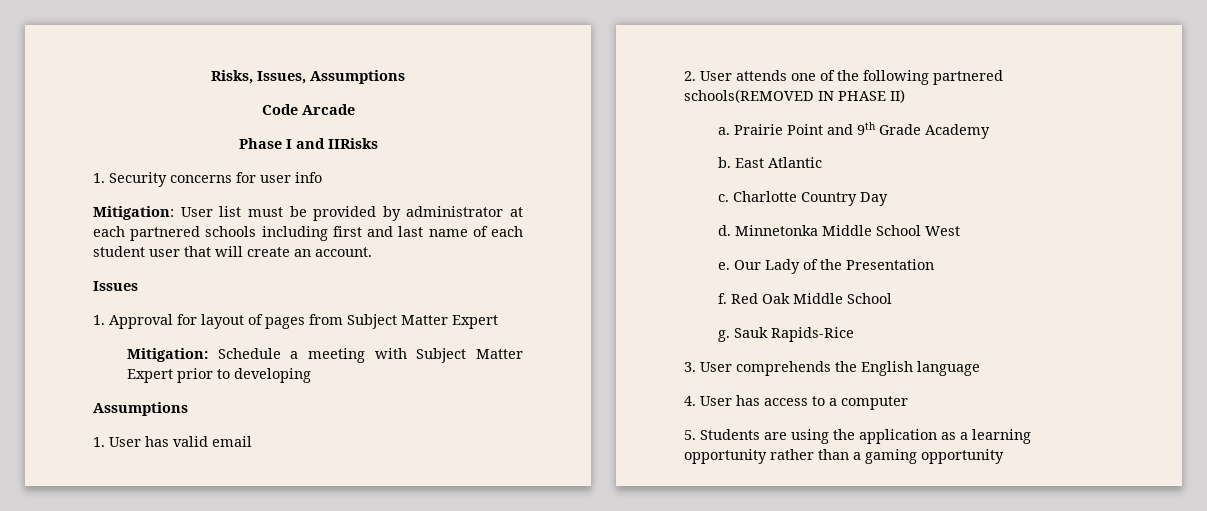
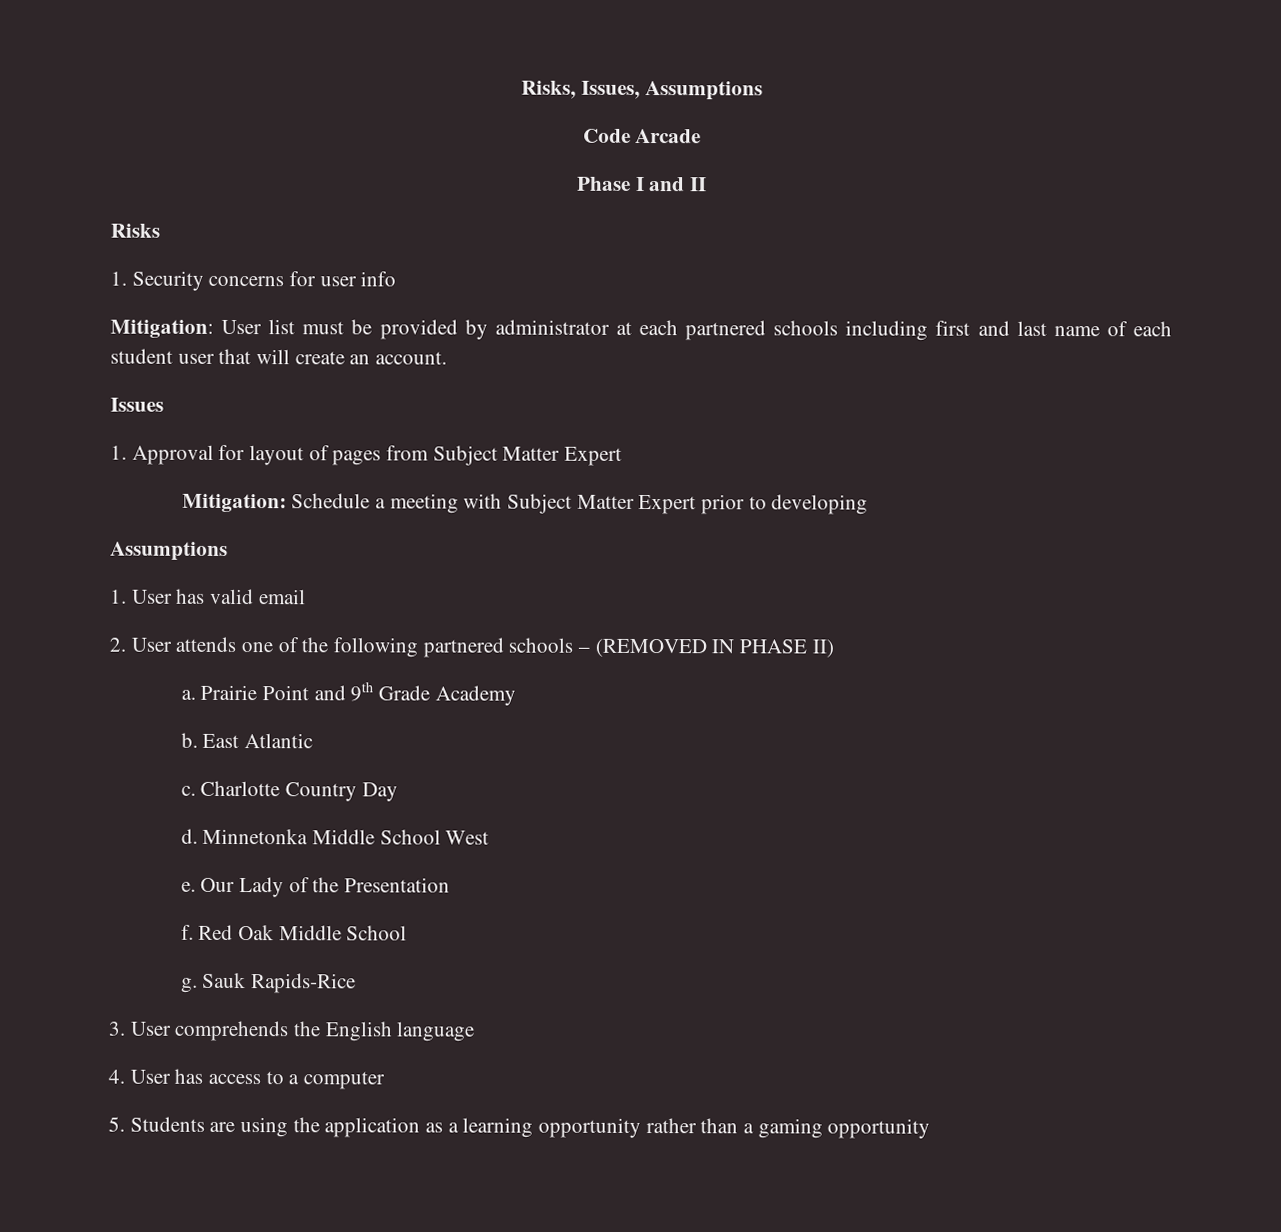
- Phase I and IIRisks
+ Phase I and II
+ Risks
- 2. User attends one of the following partnered schools(REMOVED IN PHASE II)
+ 2. User attends one of the following partnered schools – (REMOVED IN PHASE II)

